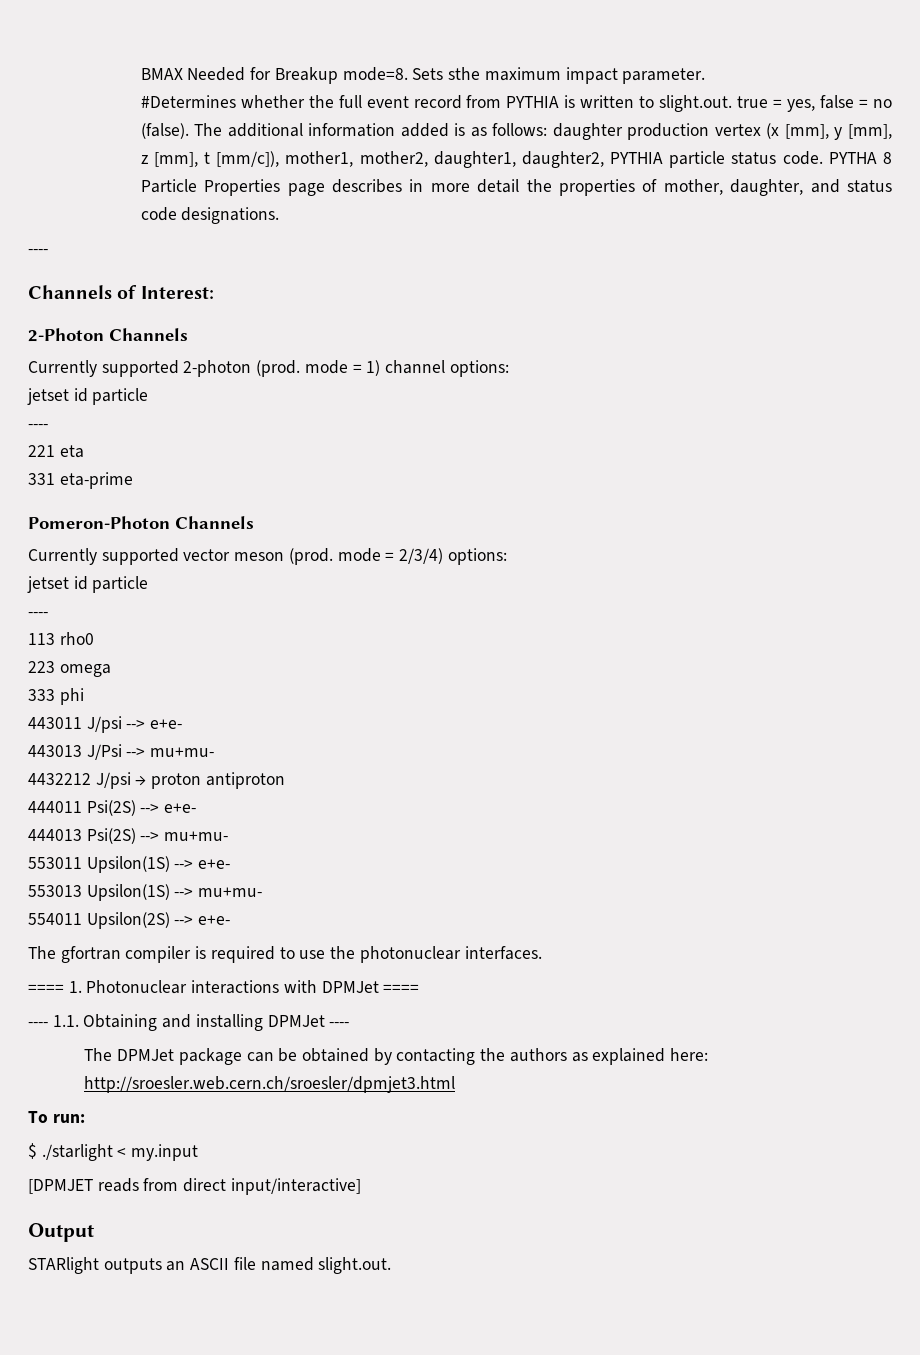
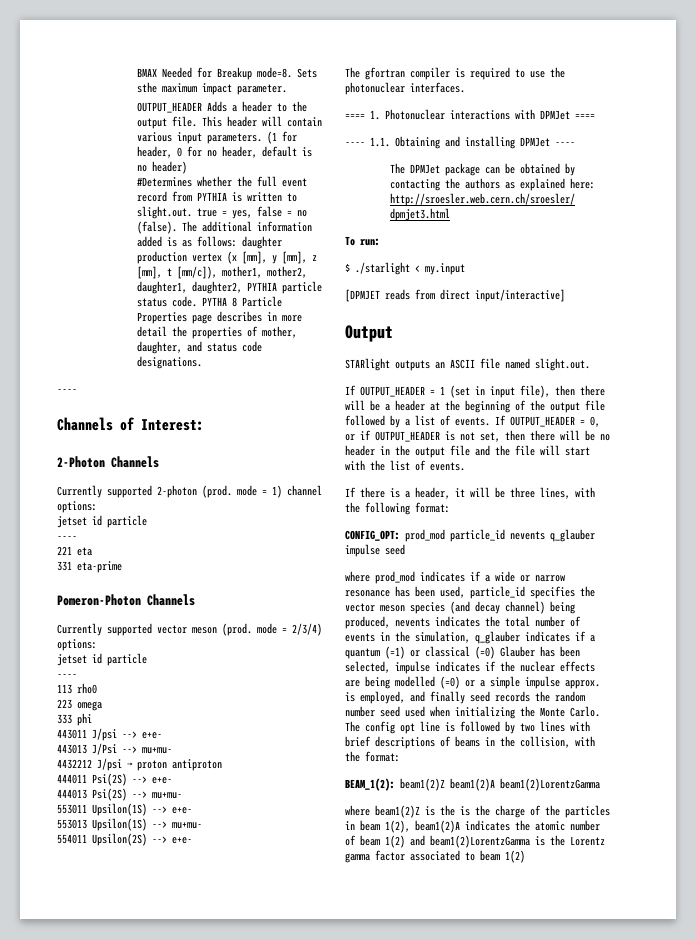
+ OUTPUT_HEADER Adds a header to the output file. This header will contain various input parameters. (1 for header, 0 for no header, default is no header)
+ If OUTPUT_HEADER = 1 (set in input file), then there will be a header at the beginning of the output file followed by a list of events. If OUTPUT_HEADER = 0, or if OUTPUT_HEADER is not set, then there will be no header in the output file and the file will start with the list of events.
+ If there is a header, it will be three lines, with the following format:
+ CONFIG_OPT: prod_mod particle_id nevents q_glauber impulse seed
+ where prod_mod indicates if a wide or narrow resonance has been used, particle_id specifies the vector meson species (and decay channel) being produced, nevents indicates the total number of events in the simulation, q_glauber indicates if a quantum (=1) or classical (=0) Glauber has been selected, impulse indicates if the nuclear effects are being modelled (=0) or a simple impulse approx. is employed, and finally seed records the random number seed used when initializing the Monte Carlo. The config opt line is followed by two lines with brief descriptions of beams in the collision, with the format:
+ BEAM_1(2): beam1(2)Z beam1(2)A beam1(2)LorentzGamma
+ where beam1(2)Z is the is the charge of the particles in beam 1(2), beam1(2)A indicates the atomic number of beam 1(2) and beam1(2)LorentzGamma is the Lorentz gamma factor associated to beam 1(2)

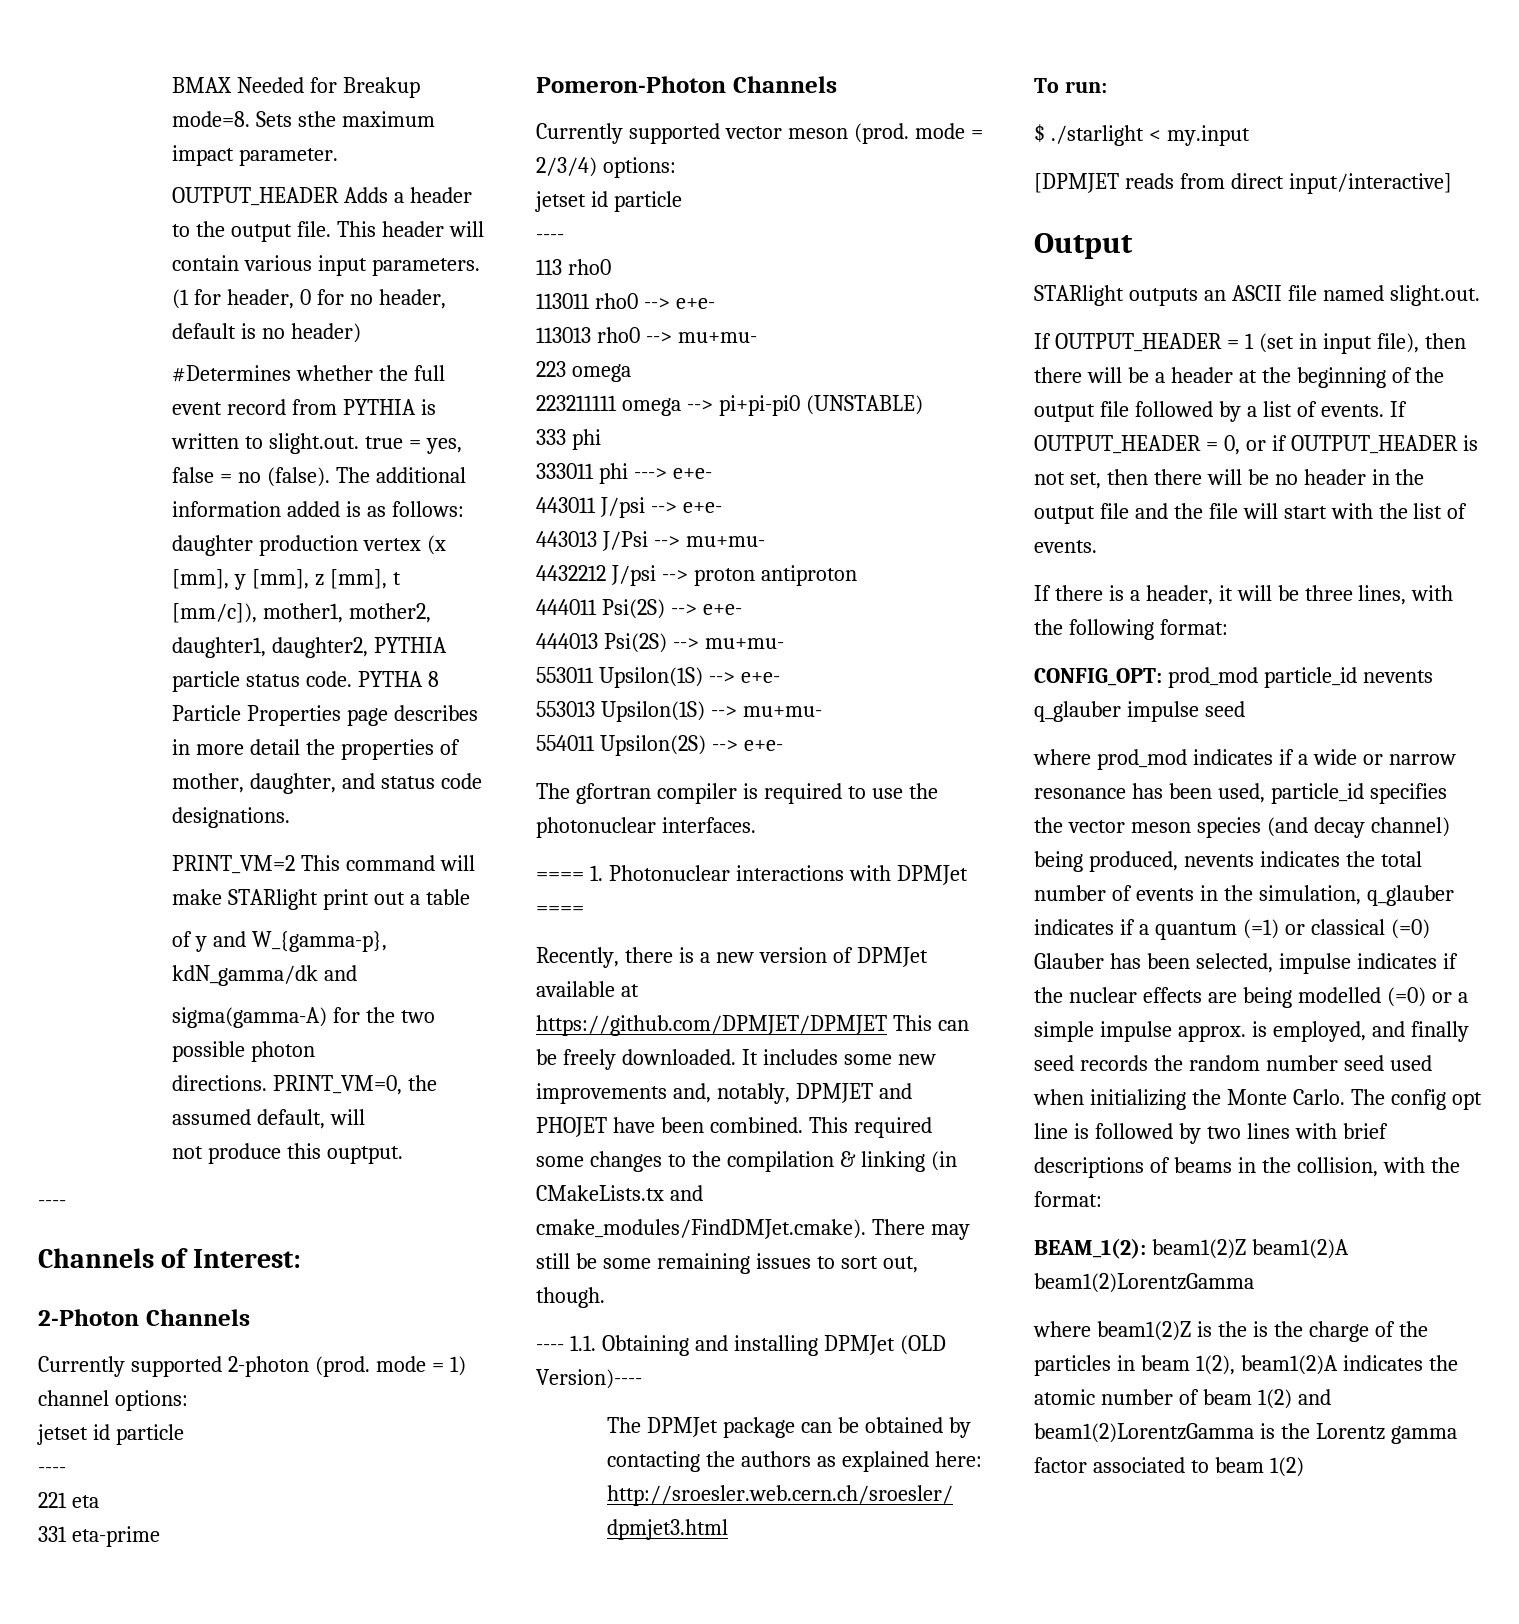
+ PRINT_VM=2 This command will make STARlight print out a table
+ of y and W_{gamma-p}, kdN_gamma/dk and
+ sigma(gamma-A) for the two possible photon
+ directions. PRINT_VM=0, the assumed default, will
+ not produce this ouptput.
+ 113011 rho0 --> e+e-
+ 113013 rho0 --> mu+mu-
  223 omega
+ 223211111 omega --> pi+pi-pi0 (UNSTABLE)
  333 phi
+ 333011 phi ---> e+e-
- 4432212 J/psi → proton antiproton
+ 4432212 J/psi --> proton antiproton
+ Recently, there is a new version of DPMJet available at https://github.com/DPMJET/DPMJET This can be freely downloaded. It includes some new improvements and, notably, DPMJET and PHOJET have been combined. This required some changes to the compilation & linking (in CMakeLists.tx and cmake_modules/FindDMJet.cmake). There may still be some remaining issues to sort out, though.
- ---- 1.1. Obtaining and installing DPMJet ----
+ ---- 1.1. Obtaining and installing DPMJet (OLD Version)----

